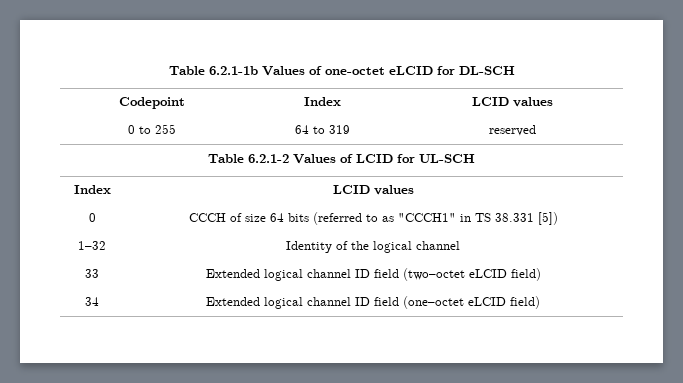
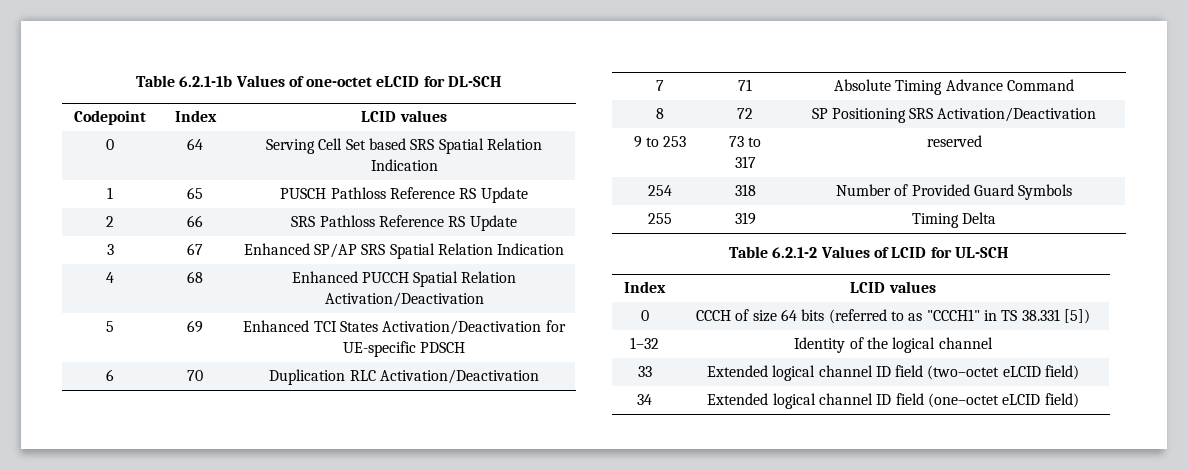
- 0 to 255 | 64 to 319 | reserved
+ 0 | 64 | Serving Cell Set based SRS Spatial Relation Indication
+ 1 | 65 | PUSCH Pathloss Reference RS Update
+ 2 | 66 | SRS Pathloss Reference RS Update
+ 3 | 67 | Enhanced SP/AP SRS Spatial Relation Indication
+ 4 | 68 | Enhanced PUCCH Spatial Relation Activation/Deactivation
+ 5 | 69 | Enhanced TCI States Activation/Deactivation for UE-specific PDSCH
+ 6 | 70 | Duplication RLC Activation/Deactivation
+ 7 | 71 | Absolute Timing Advance Command
+ 8 | 72 | SP Positioning SRS Activation/Deactivation
+ 9 to 253 | 73 to 317 | reserved
+ 254 | 318 | Number of Provided Guard Symbols
+ 255 | 319 | Timing Delta

